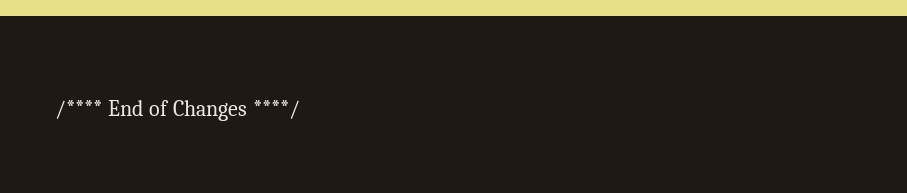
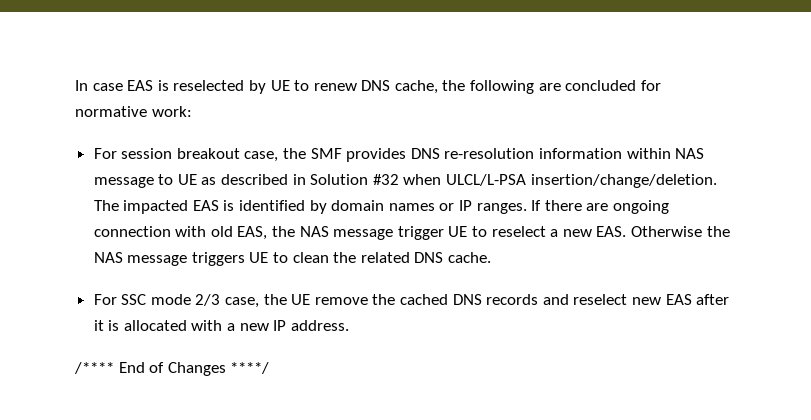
+ In case EAS is reselected by UE to renew DNS cache, the following are concluded for normative work:
+ For session breakout case, the SMF provides DNS re-resolution information within NAS message to UE as described in Solution #32 when ULCL/L-PSA insertion/change/deletion. The impacted EAS is identified by domain names or IP ranges. If there are ongoing connection with old EAS, the NAS message trigger UE to reselect a new EAS. Otherwise the NAS message triggers UE to clean the related DNS cache.
+ For SSC mode 2/3 case, the UE remove the cached DNS records and reselect new EAS after it is allocated with a new IP address.

